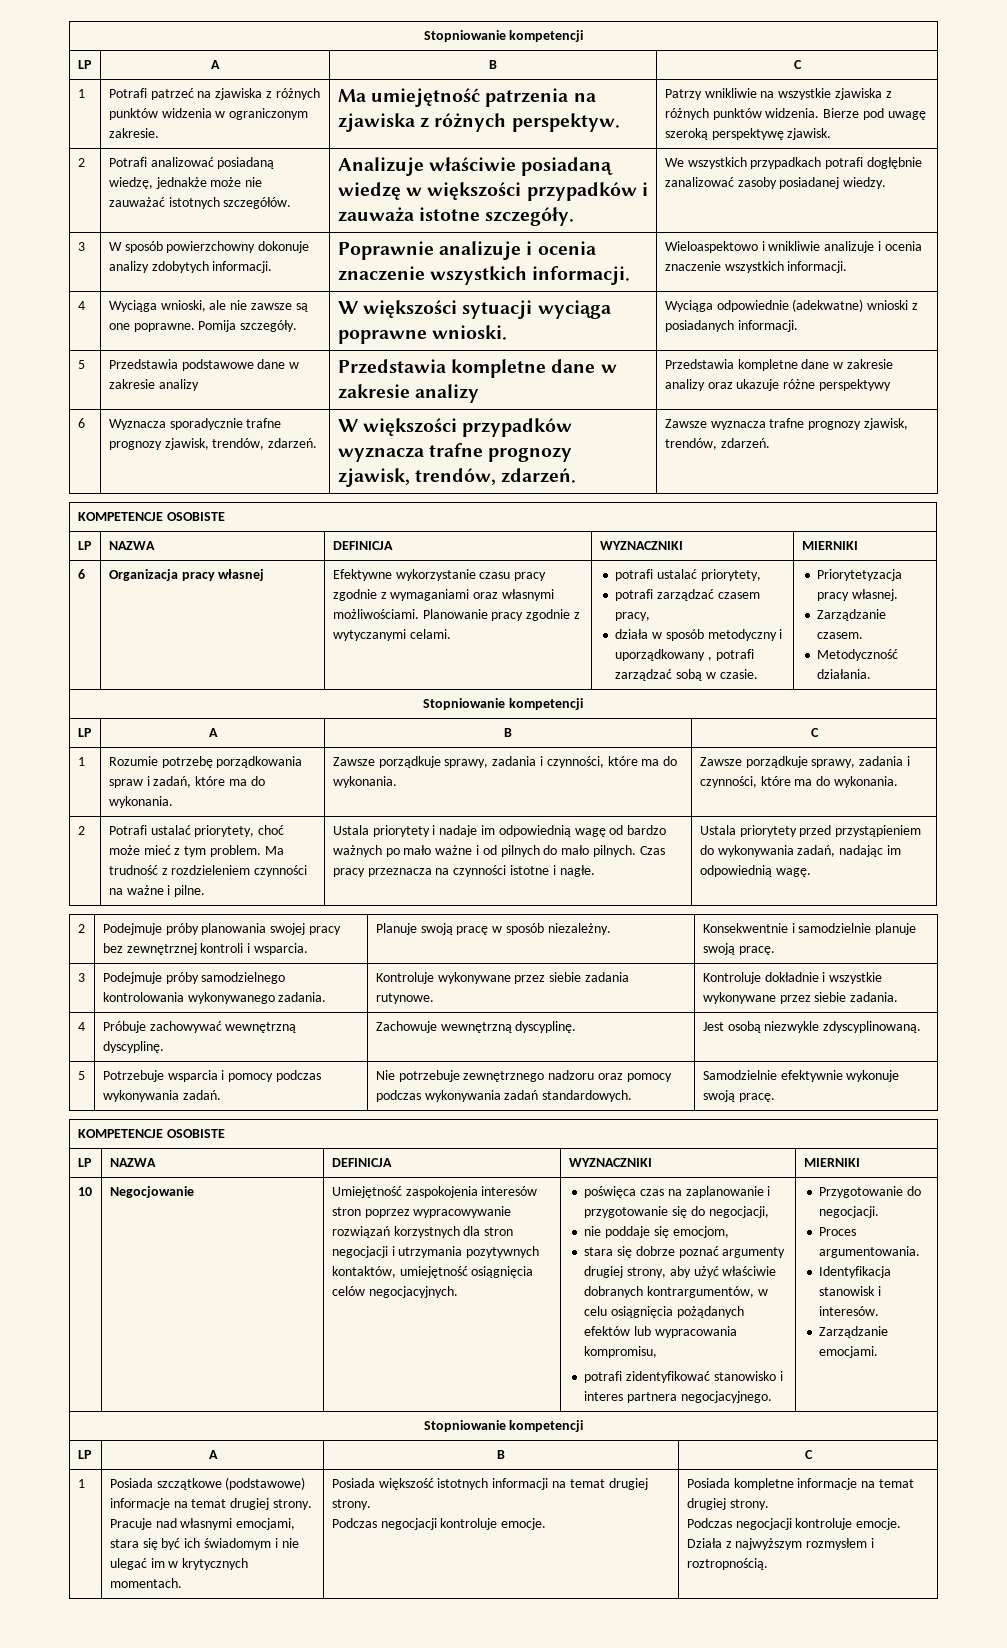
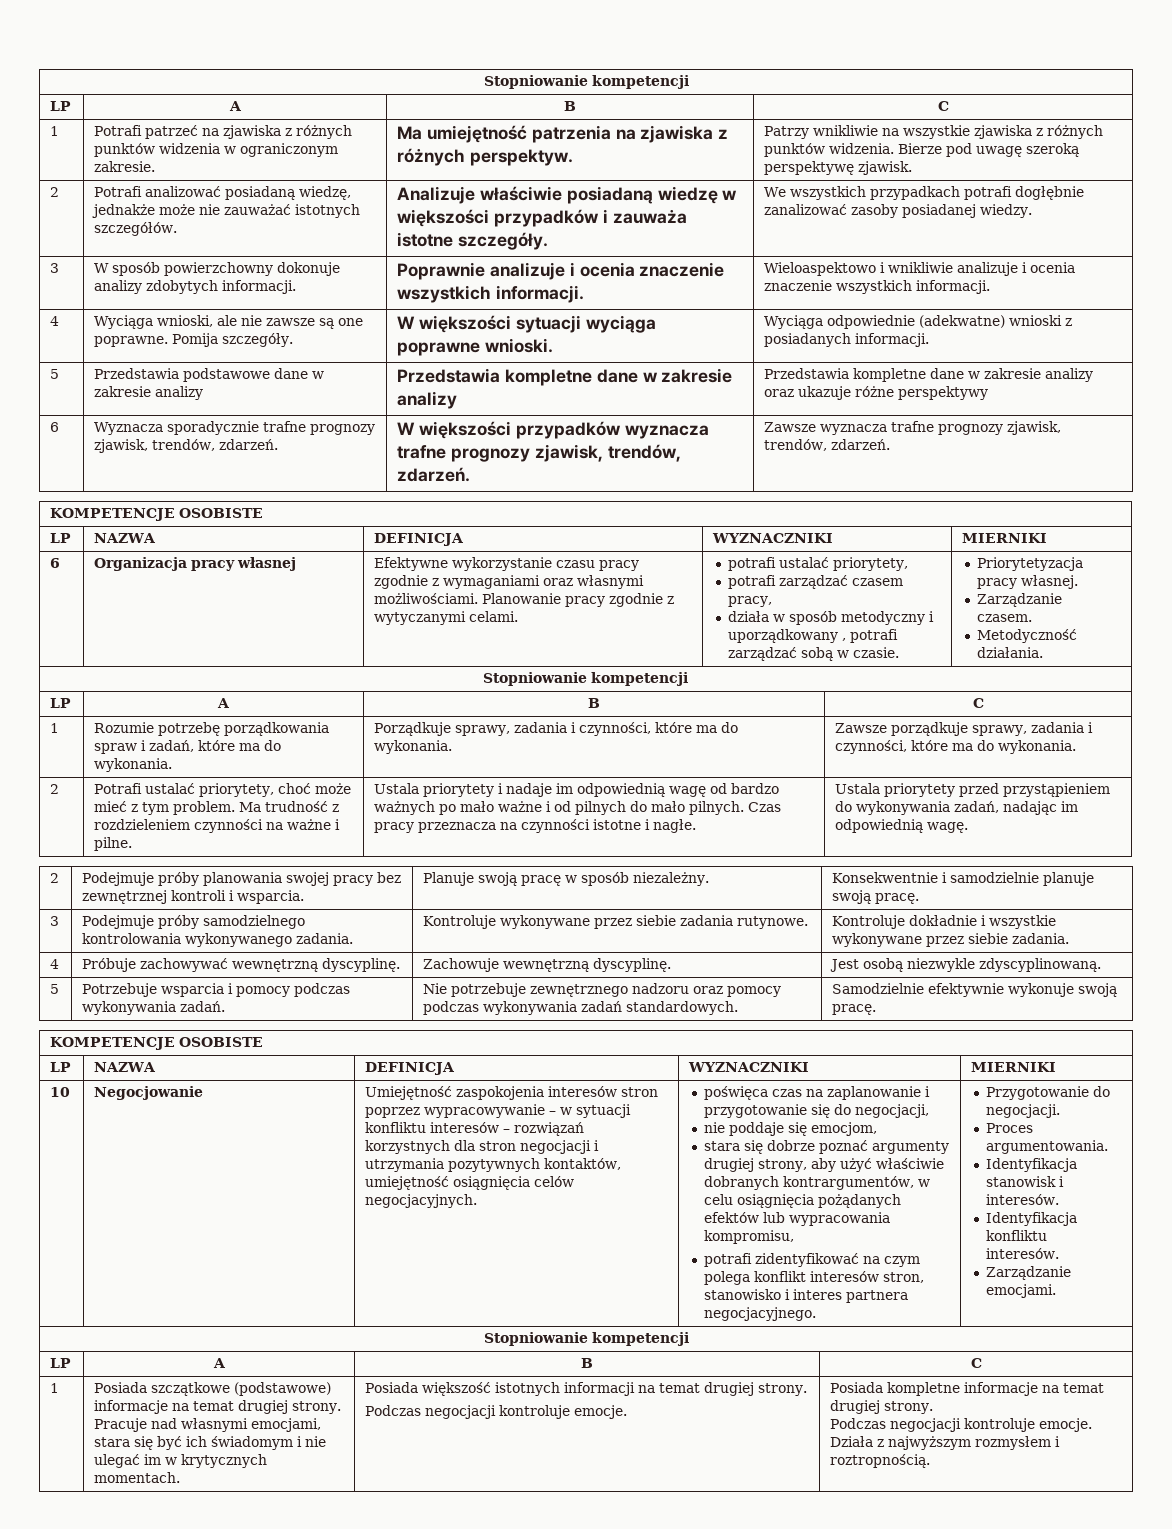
- 1 | Rozumie potrzebę porządkowania spraw i zadań, które ma do wykonania. | Zawsze porządkuje sprawy, zadania i czynności, które ma do wykonania. | Zawsze porządkuje sprawy, zadania i czynności, które ma do wykonania.
+ 1 | Rozumie potrzebę porządkowania spraw i zadań, które ma do wykonania. | Porządkuje sprawy, zadania i czynności, które ma do wykonania. | Zawsze porządkuje sprawy, zadania i czynności, które ma do wykonania.
- Umiejętność zaspokojenia interesów stron poprzez wypracowywanie rozwiązań korzystnych dla stron negocjacji i utrzymania pozytywnych kontaktów, umiejętność osiągnięcia celów negocjacyjnych.
+ Umiejętność zaspokojenia interesów stron poprzez wypracowywanie – w sytuacji konfliktu interesów – rozwiązań korzystnych dla stron negocjacji i utrzymania pozytywnych kontaktów, umiejętność osiągnięcia celów negocjacyjnych.
- potrafi zidentyfikować stanowisko i interes partnera negocjacyjnego.
+ potrafi zidentyfikować na czym polega konflikt interesów stron, stanowisko i interes partnera negocjacyjnego.
+ Identyfikacja konfliktu interesów.

